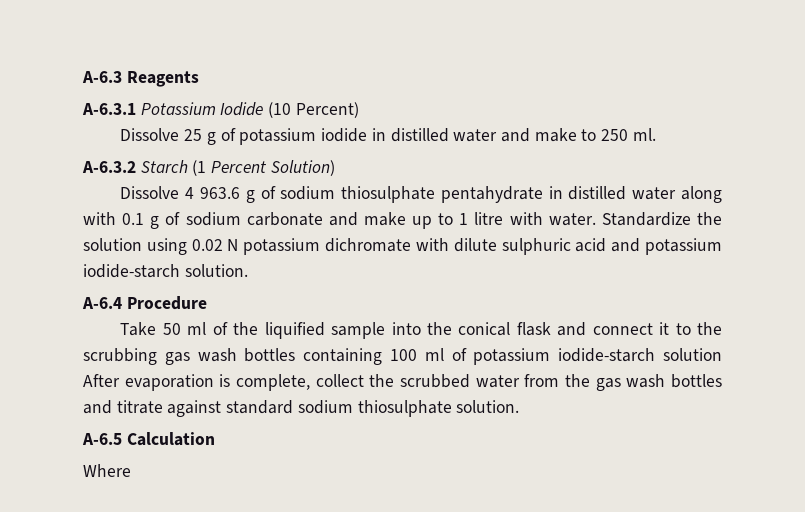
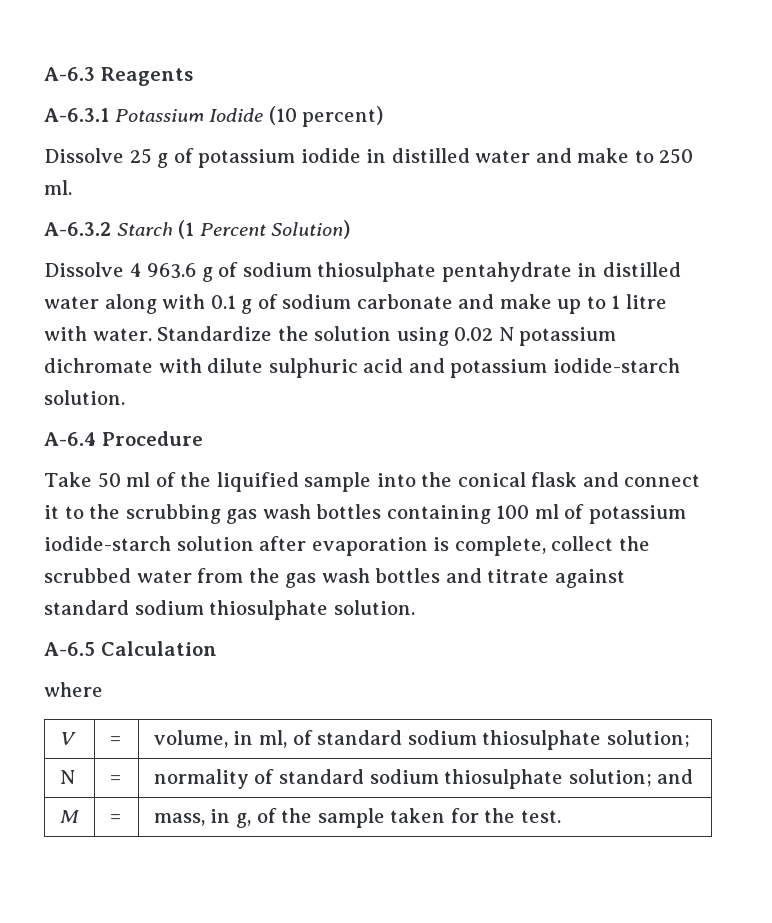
- A-6.3.1 Potassium Iodide (10 Percent)
+ A-6.3.1 Potassium Iodide (10 percent)
- Take 50 ml of the liquified sample into the conical flask and connect it to the scrubbing gas wash bottles containing 100 ml of potassium iodide-starch solution After evaporation is complete, collect the scrubbed water from the gas wash bottles and titrate against standard sodium thiosulphate solution.
+ Take 50 ml of the liquified sample into the conical flask and connect it to the scrubbing gas wash bottles containing 100 ml of potassium iodide-starch solution after evaporation is complete, collect the scrubbed water from the gas wash bottles and titrate against standard sodium thiosulphate solution.
- Where
+ where
+ V | = | volume, in ml, of standard sodium thiosulphate solution;
+ N | = | normality of standard sodium thiosulphate solution; and
+ M | = | mass, in g, of the sample taken for the test.

